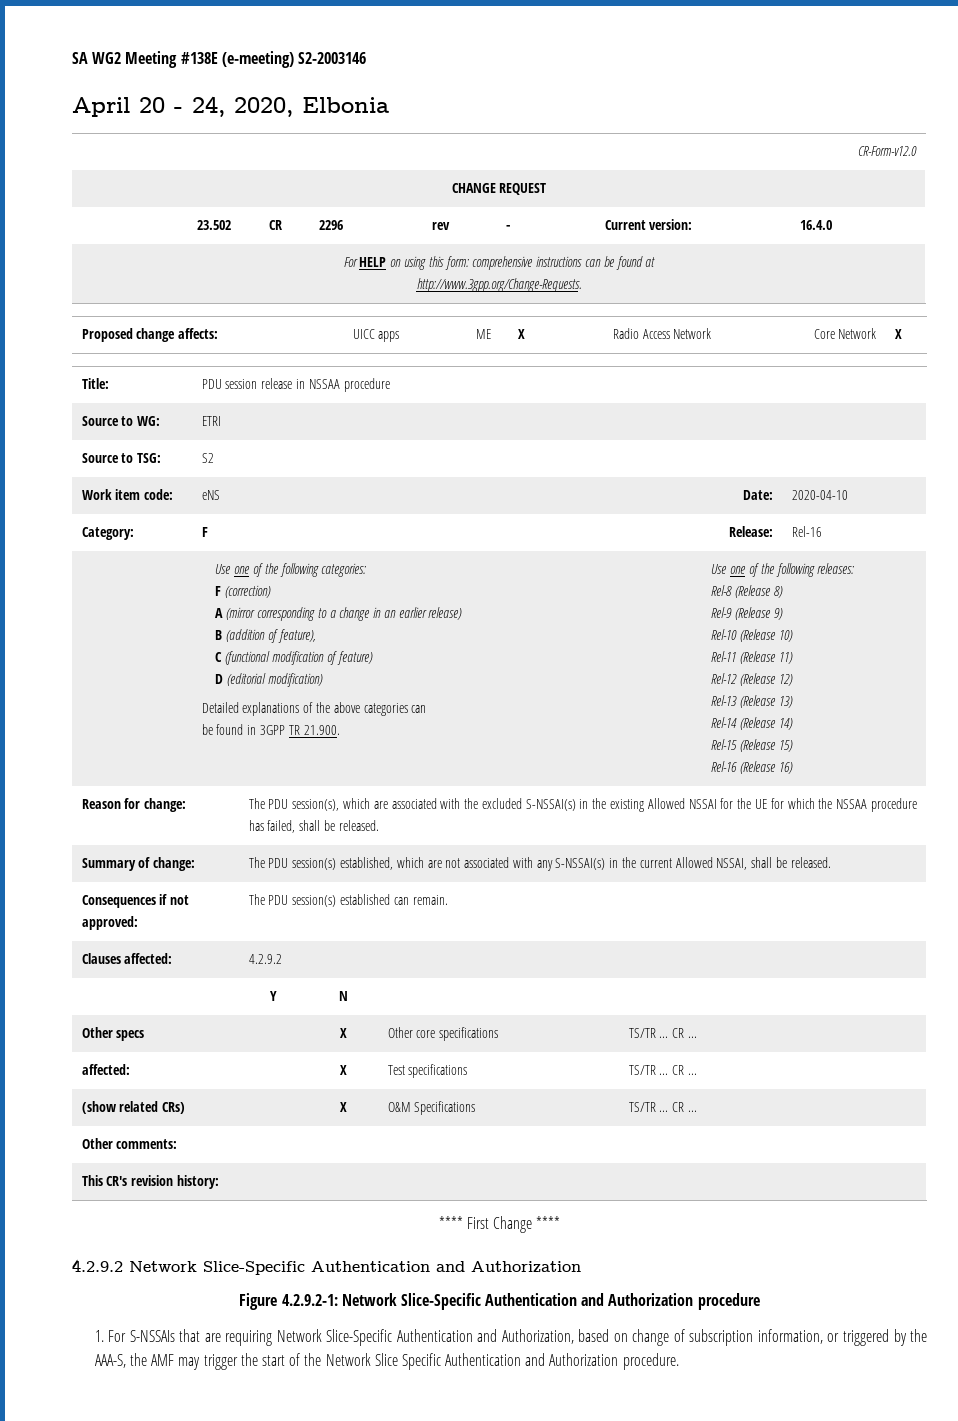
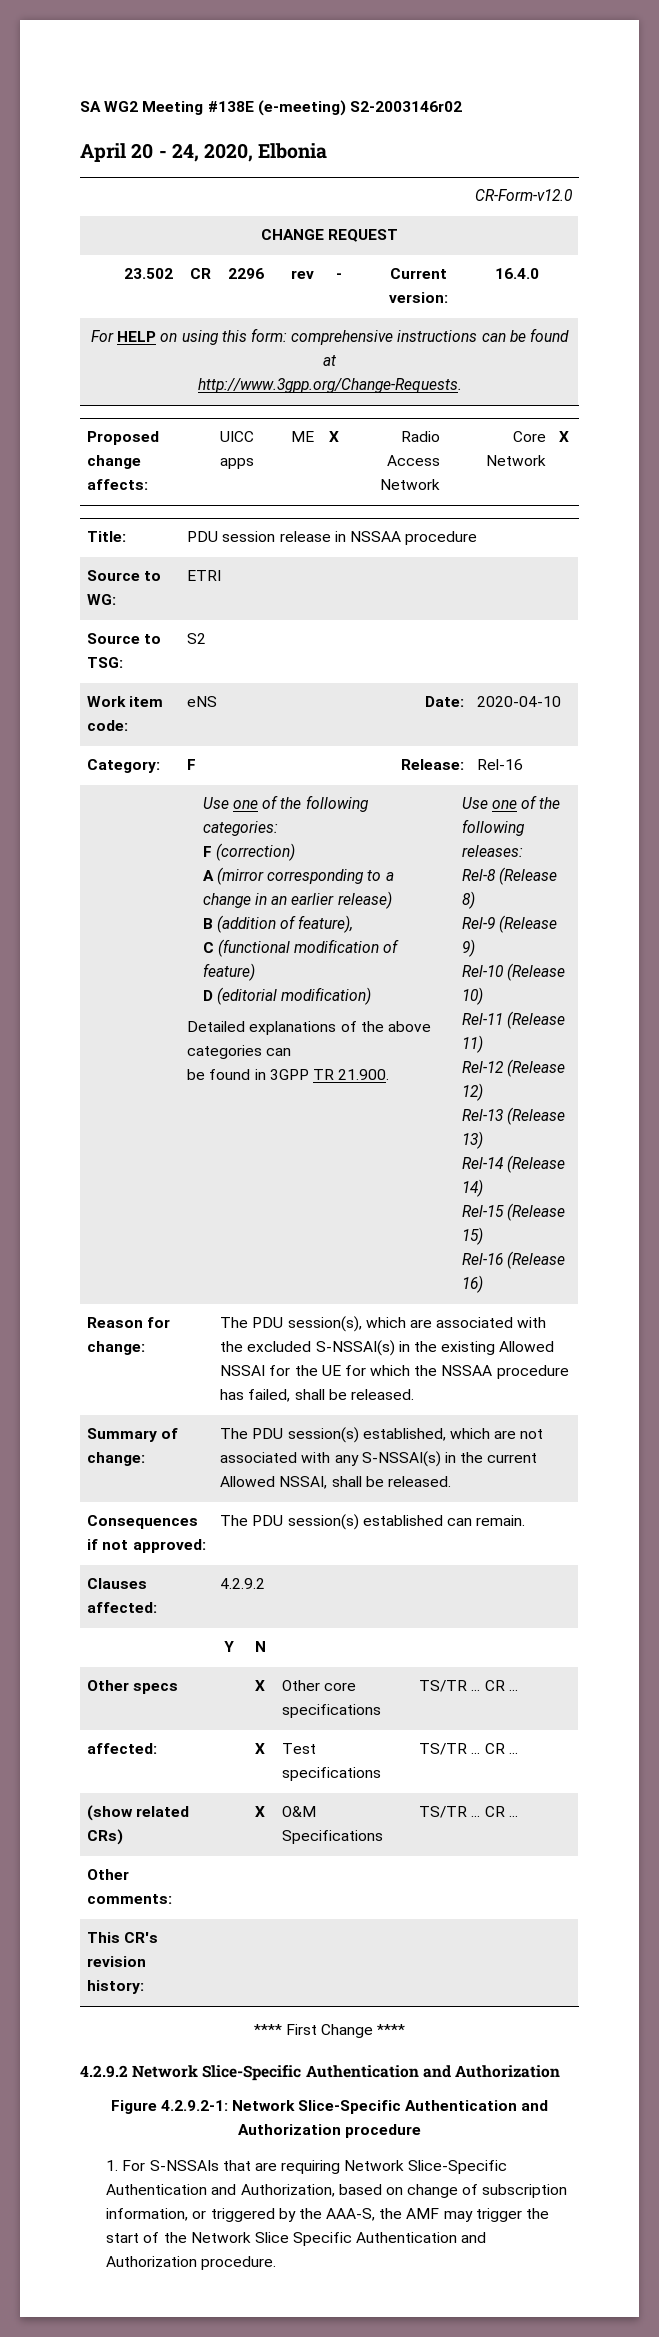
- SA WG2 Meeting #138E (e-meeting) S2-2003146
+ SA WG2 Meeting #138E (e-meeting) S2-2003146r02

